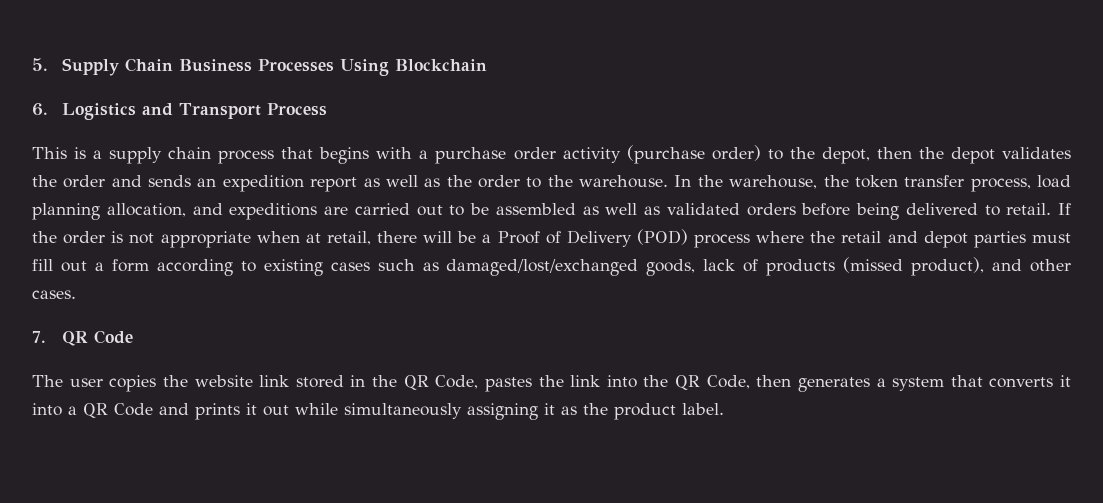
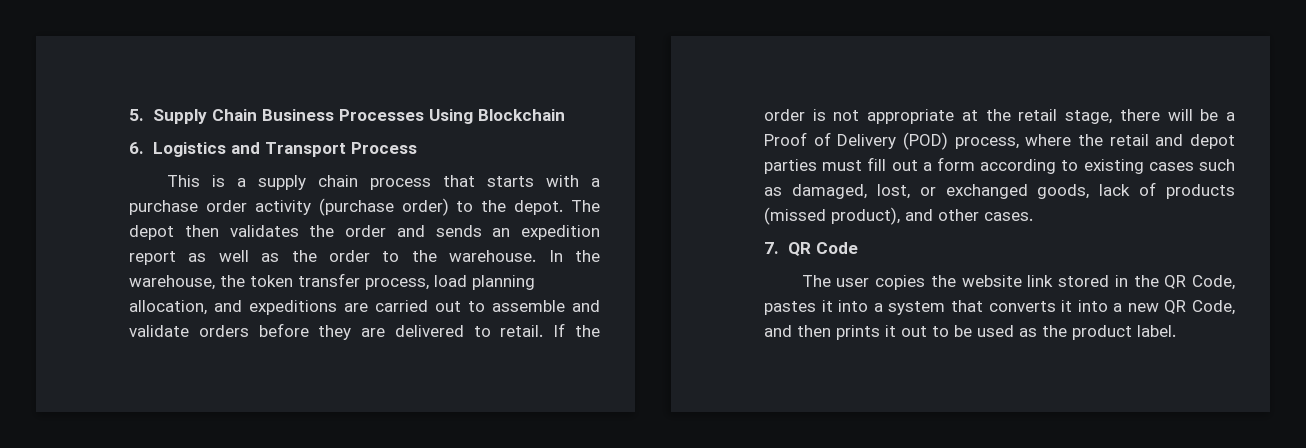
- This is a supply chain process that begins with a purchase order activity (purchase order) to the depot, then the depot validates the order and sends an expedition report as well as the order to the warehouse.
+ This is a supply chain process that starts with a purchase order activity (purchase order) to the depot. The depot then validates the order and sends an expedition report as well as the order to the warehouse.
- In the warehouse, the token transfer process, load planning allocation, and expeditions are carried out to be assembled as well as validated orders before being delivered to retail.
+ In the warehouse, the token transfer process, load planning allocation, and expeditions are carried out to assemble and validate orders before they are delivered to retail.
- If the order is not appropriate when at retail, there will be a Proof of Delivery (POD) process where the retail and depot parties must fill out a form according to existing cases such as damaged/lost/exchanged goods, lack of products (missed product), and other cases.
+ If the order is not appropriate at the retail stage, there will be a Proof of Delivery (POD) process, where the retail and depot parties must fill out a form according to existing cases such as damaged, lost, or exchanged goods, lack of products (missed product), and other cases.
- The user copies the website link stored in the QR Code, pastes the link into the QR Code, then generates a system that converts it into a QR Code and prints it out while simultaneously assigning it as the product label.
+ The user copies the website link stored in the QR Code, pastes it into a system that converts it into a new QR Code, and then prints it out to be used as the product label.

